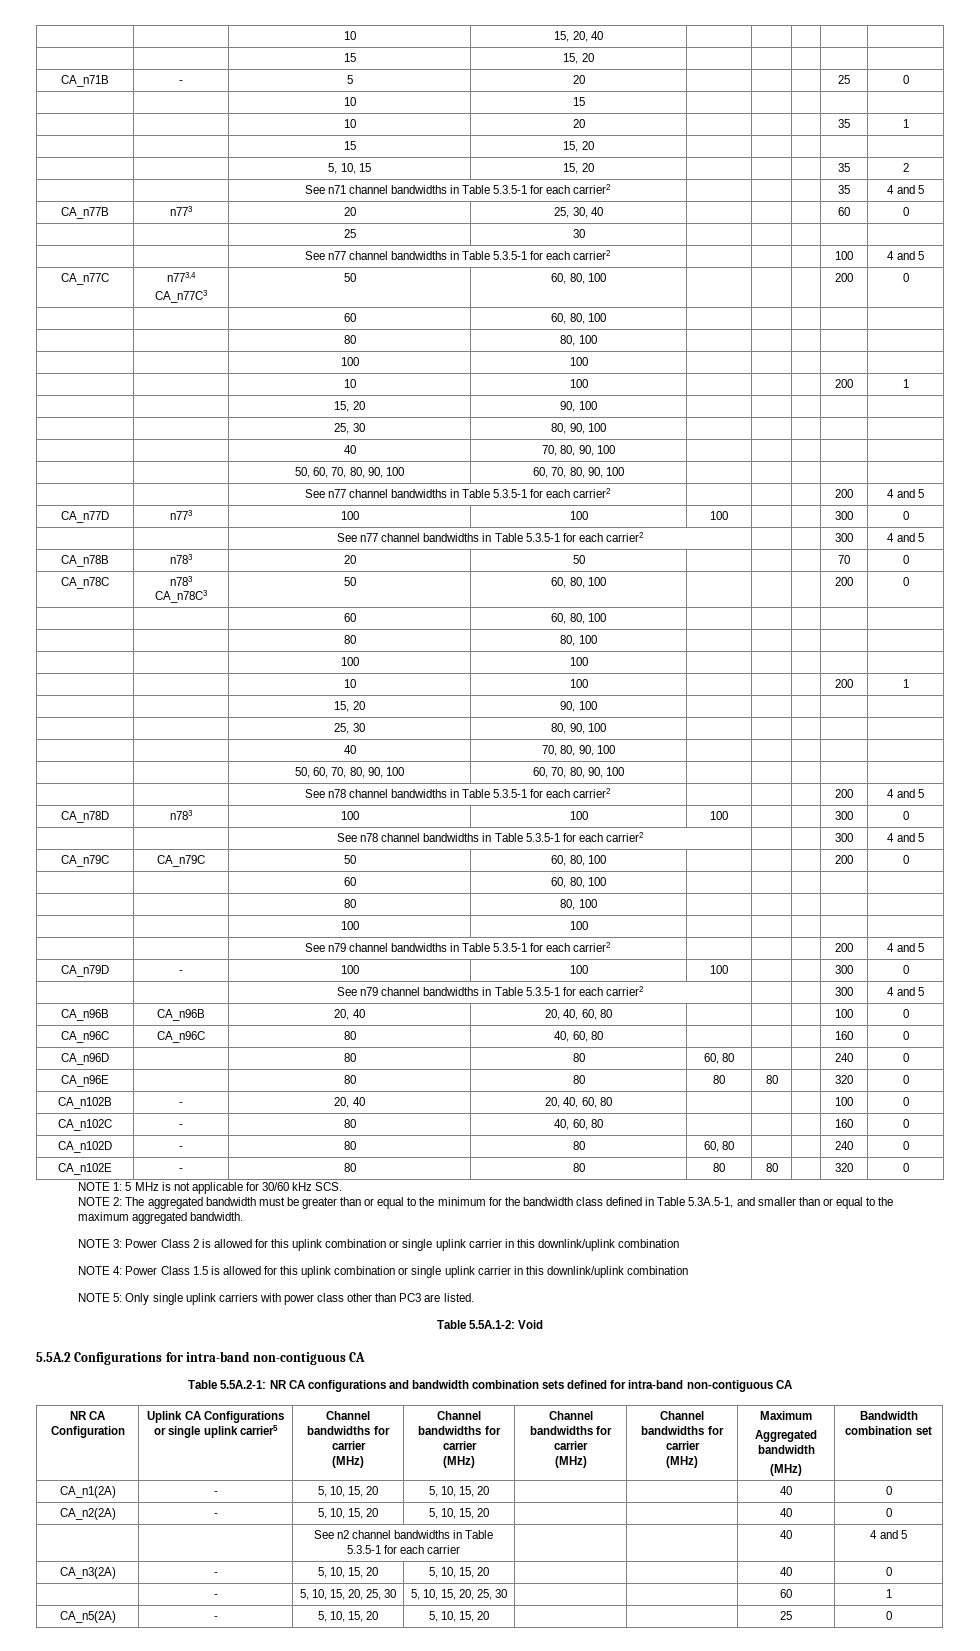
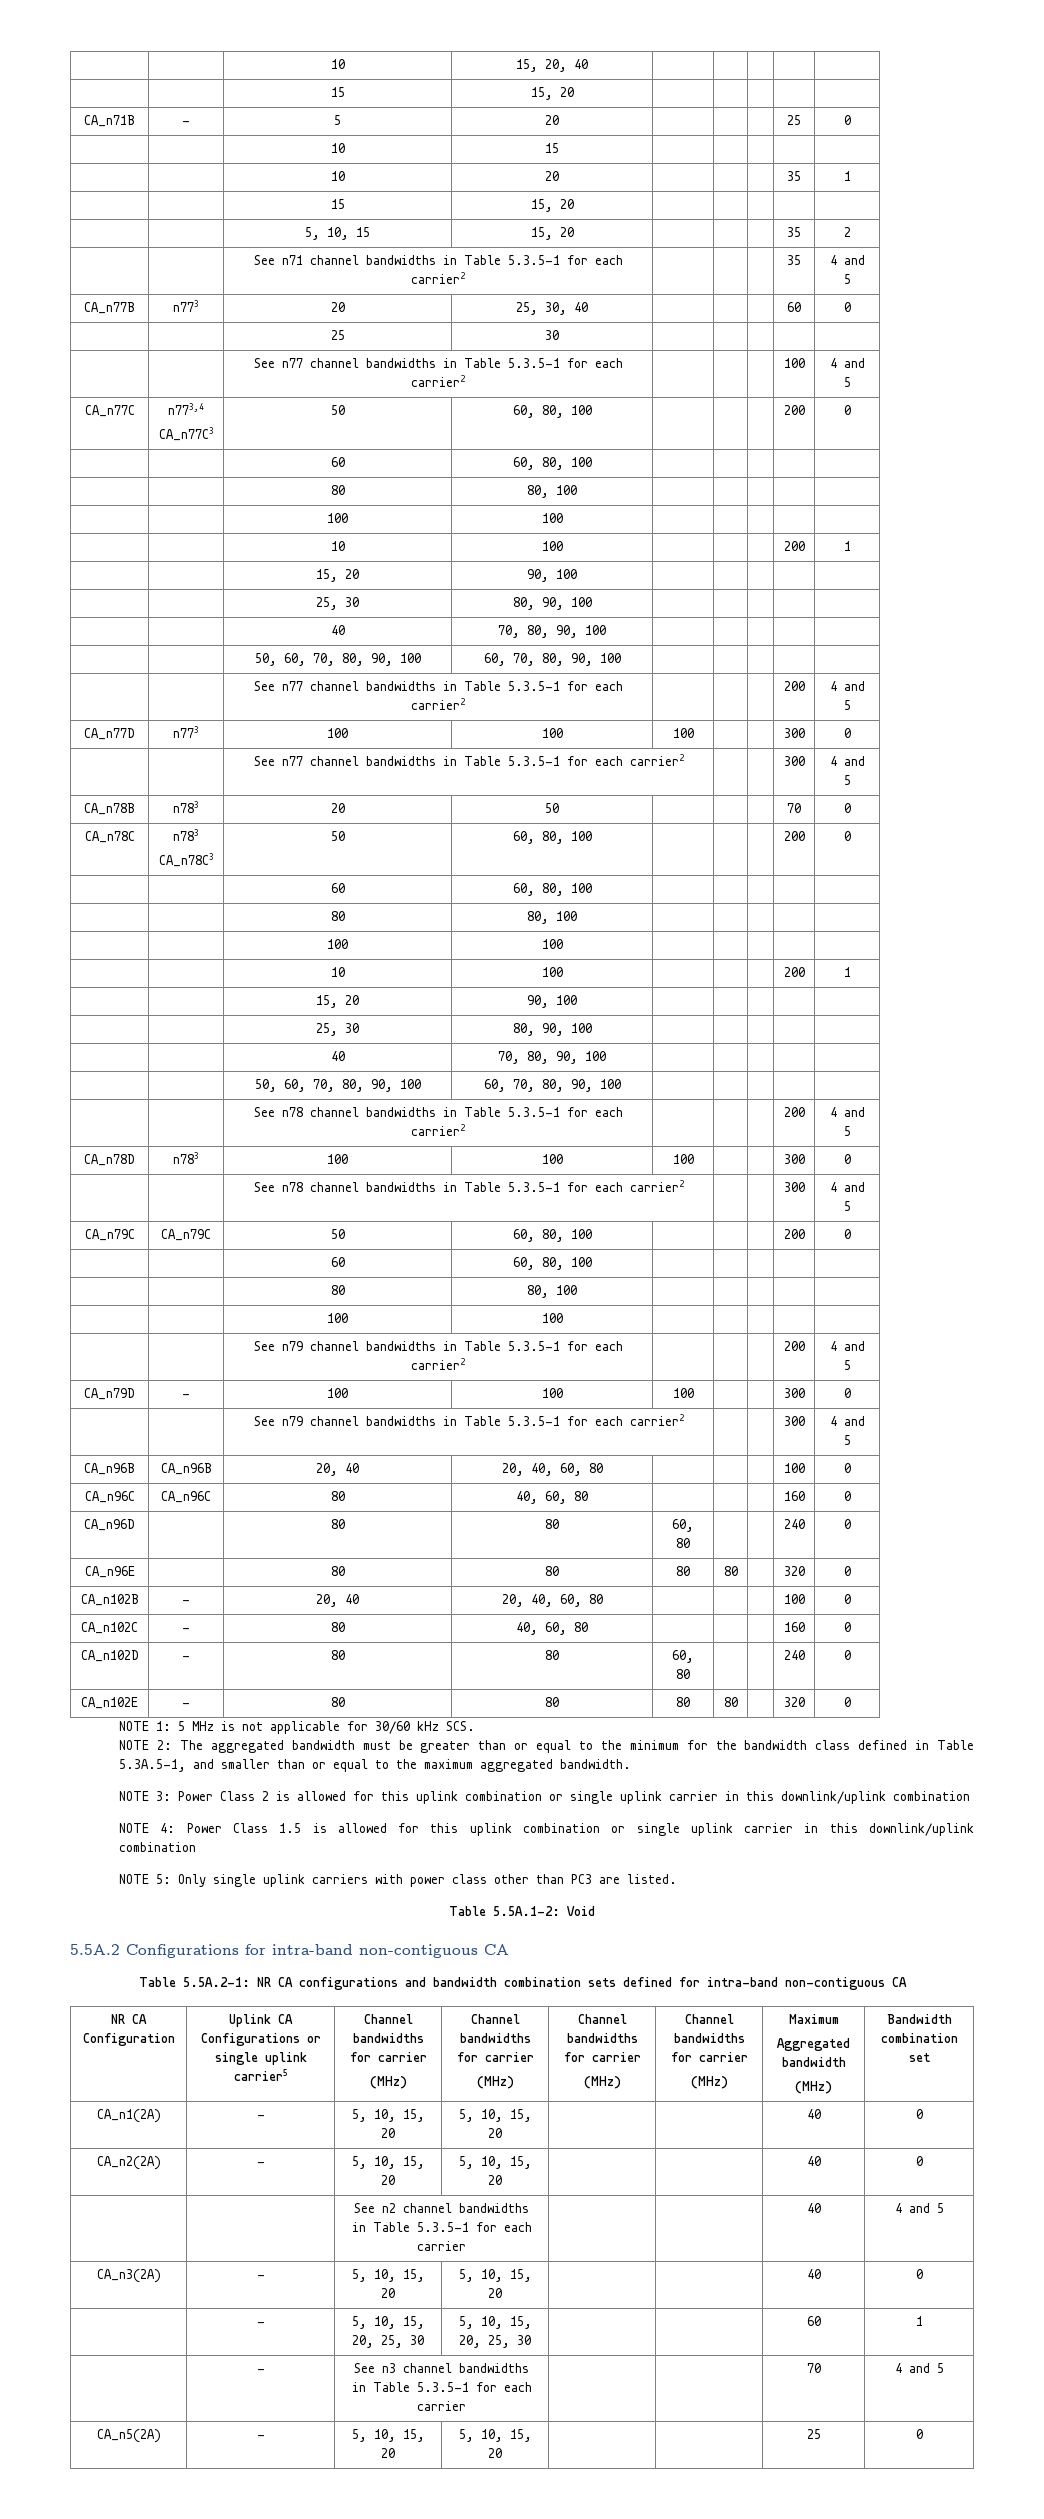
+ | - | See n3 channel bandwidths in Table 5.3.5-1 for each carrier | | | 70 | 4 and 5

